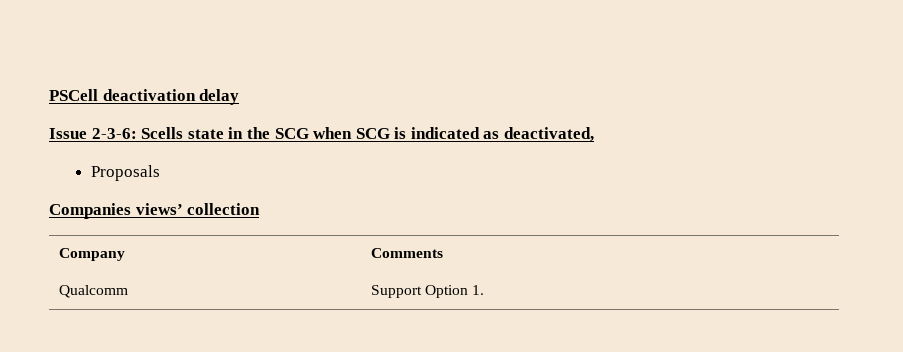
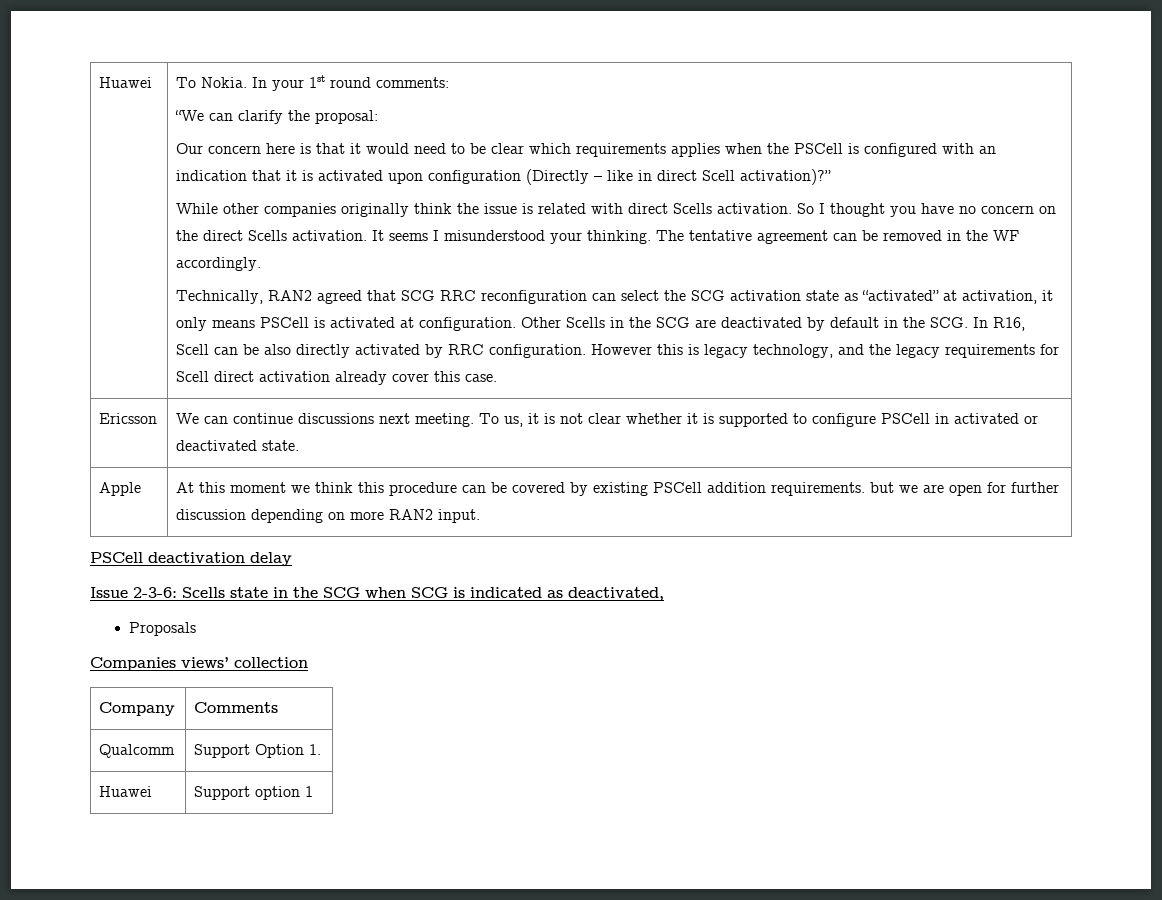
+ Huawei | To Nokia. In your 1st round comments:
+ “We can clarify the proposal:
+ Our concern here is that it would need to be clear which requirements applies when the PSCell is configured with an indication that it is activated upon configuration (Directly – like in direct Scell activation)?”
+ While other companies originally think the issue is related with direct Scells activation. So I thought you have no concern on the direct Scells activation. It seems I misunderstood your thinking. The tentative agreement can be removed in the WF accordingly.
+ Technically, RAN2 agreed that SCG RRC reconfiguration can select the SCG activation state as “activated” at activation, it only means PSCell is activated at configuration. Other Scells in the SCG are deactivated by default in the SCG. In R16, Scell can be also directly activated by RRC configuration. However this is legacy technology, and the legacy requirements for Scell direct activation already cover this case.
+ Ericsson | We can continue discussions next meeting. To us, it is not clear whether it is supported to configure PSCell in activated or deactivated state.
+ Apple | At this moment we think this procedure can be covered by existing PSCell addition requirements. but we are open for further discussion depending on more RAN2 input.
+ Huawei | Support option 1

